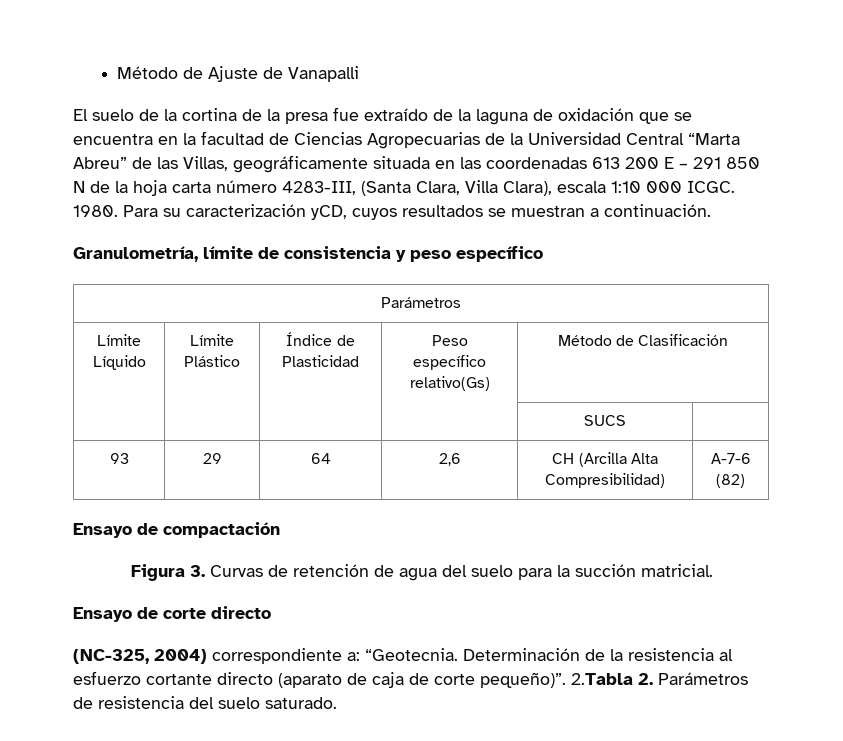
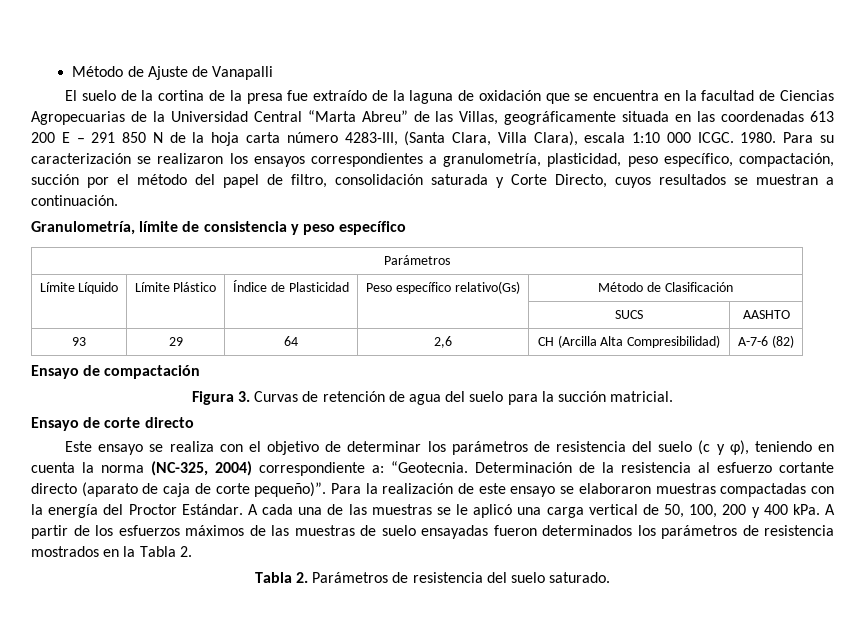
- Para su caracterización yCD, cuyos resultados se muestran a continuación.
+ Para su caracterización se realizaron los ensayos correspondientes a granulometría, plasticidad, peso específico, compactación, succión por el método del papel de filtro, consolidación saturada y Corte Directo, cuyos resultados se muestran a continuación.
- | | | | SUCS |
+ | | | | SUCS | AASHTO
- (NC-325, 2004) correspondiente a: “Geotecnia.
+ Este ensayo se realiza con el objetivo de determinar los parámetros de resistencia del suelo (c y φ), teniendo en cuenta la norma (NC-325, 2004) correspondiente a: “Geotecnia.
- 2.Tabla 2. Parámetros de resistencia del suelo saturado.
+ Para la realización de este ensayo se elaboraron muestras compactadas con la energía del Proctor Estándar. A cada una de las muestras se le aplicó una carga vertical de 50, 100, 200 y 400 kPa. A partir de los esfuerzos máximos de las muestras de suelo ensayadas fueron determinados los parámetros de resistencia mostrados en la Tabla 2.
+ Tabla 2. Parámetros de resistencia del suelo saturado.

